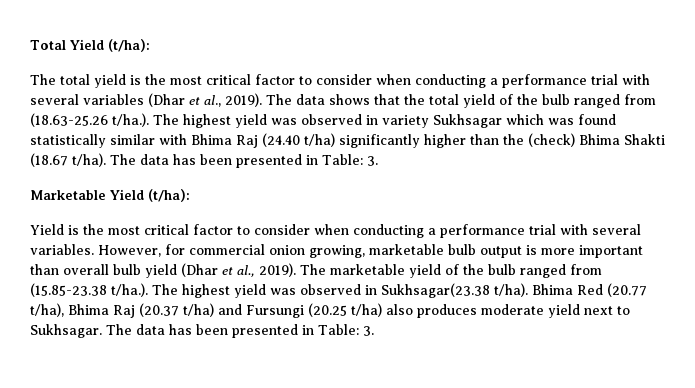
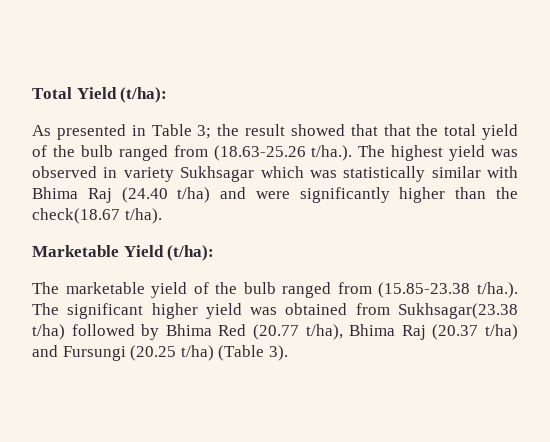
- The total yield is the most critical factor to consider when conducting a performance trial with several variables (Dhar et al., 2019). The data shows that the total yield of the bulb ranged from (18.63-25.26 t/ha.). The highest yield was observed in variety Sukhsagar which was found statistically similar with Bhima Raj (24.40 t/ha) significantly higher than the (check) Bhima Shakti (18.67 t/ha). The data has been presented in Table: 3.
+ As presented in Table 3; the result showed that that the total yield of the bulb ranged from (18.63-25.26 t/ha.). The highest yield was observed in variety Sukhsagar which was statistically similar with Bhima Raj (24.40 t/ha) and were significantly higher than the check(18.67 t/ha).
  Marketable Yield (t/ha):
- Yield is the most critical factor to consider when conducting a performance trial with several variables. However, for commercial onion growing, marketable bulb output is more important than overall bulb yield (Dhar et al., 2019). The marketable yield of the bulb ranged from (15.85-23.38 t/ha.). The highest yield was observed in Sukhsagar(23.38 t/ha). Bhima Red (20.77 t/ha), Bhima Raj (20.37 t/ha) and Fursungi (20.25 t/ha) also produces moderate yield next to Sukhsagar. The data has been presented in Table: 3.
+ The marketable yield of the bulb ranged from (15.85-23.38 t/ha.). The significant higher yield was obtained from Sukhsagar(23.38 t/ha) followed by Bhima Red (20.77 t/ha), Bhima Raj (20.37 t/ha) and Fursungi (20.25 t/ha) (Table 3).

